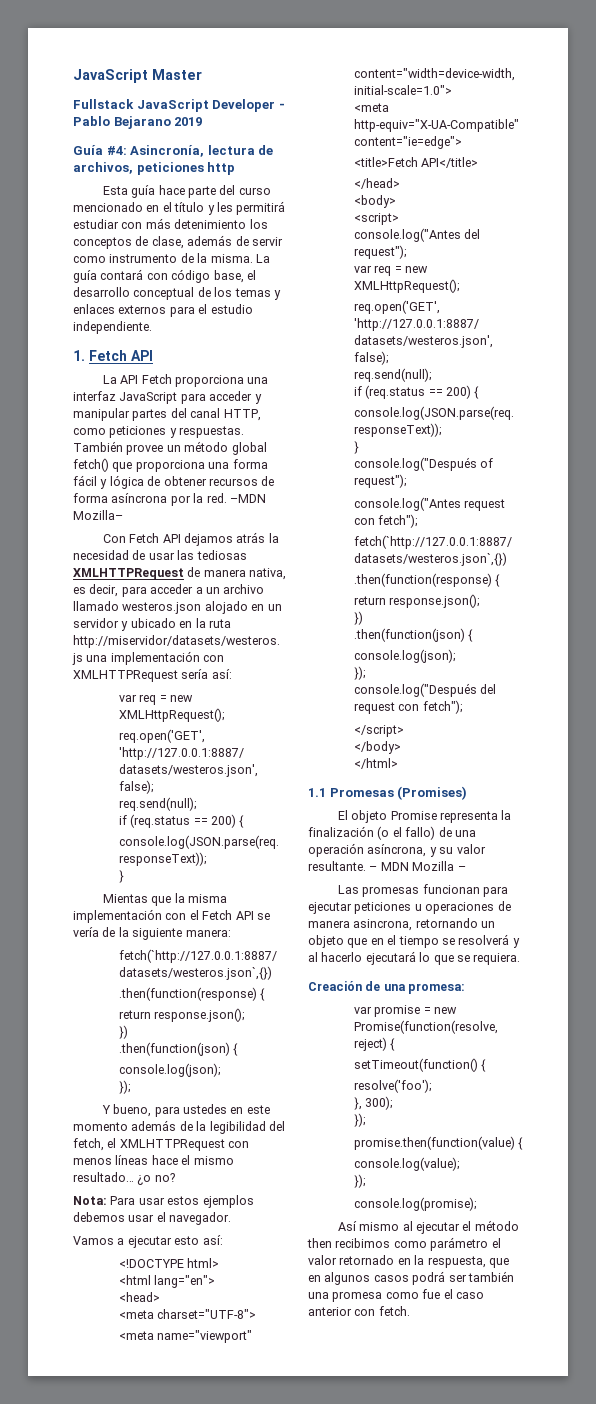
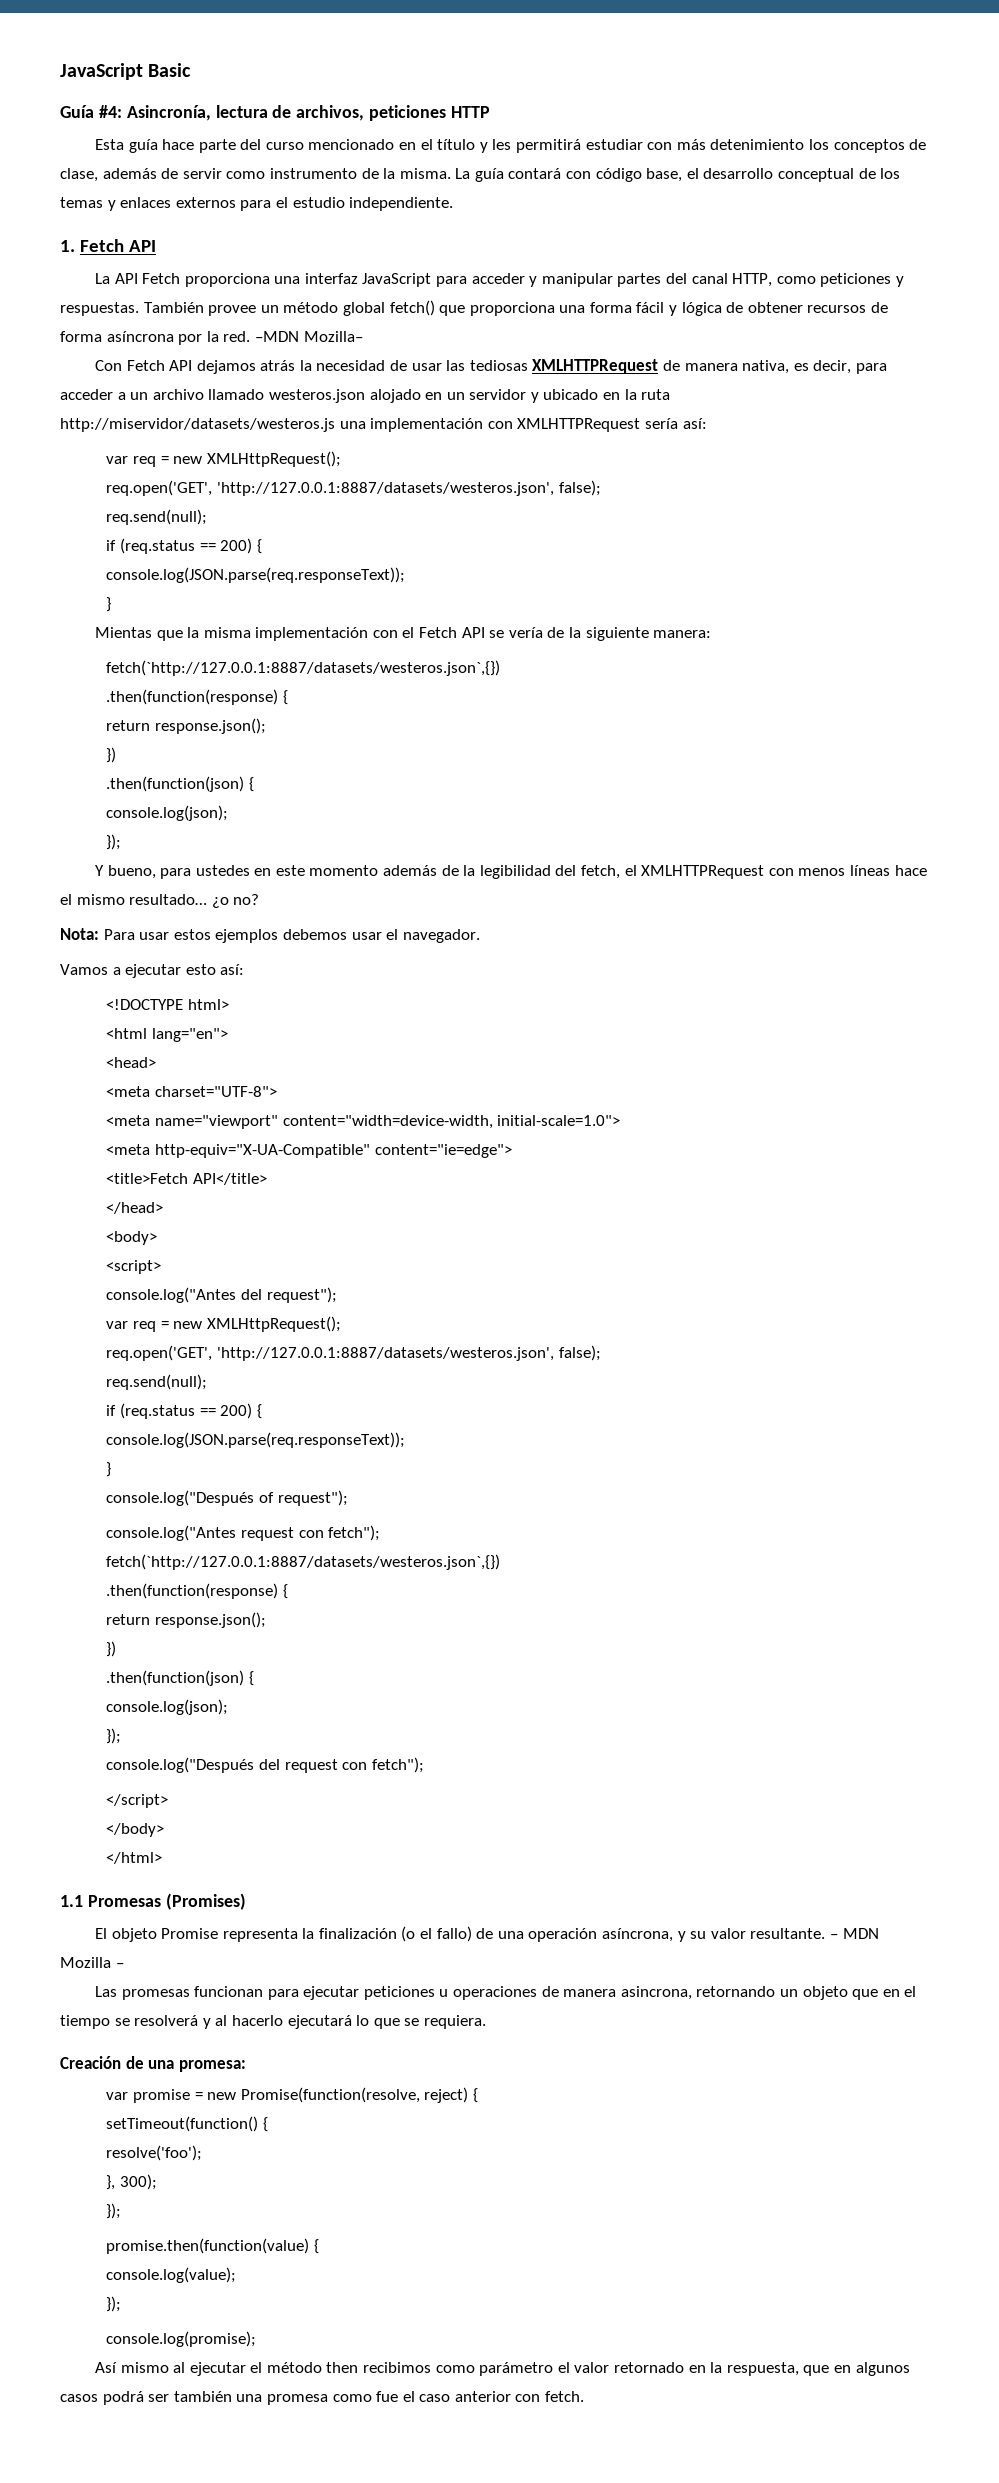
- JavaScript Master
- Fullstack JavaScript Developer - Pablo Bejarano 2019
+ JavaScript Basic
- Guía #4: Asincronía, lectura de archivos, peticiones http
+ Guía #4: Asincronía, lectura de archivos, peticiones HTTP

